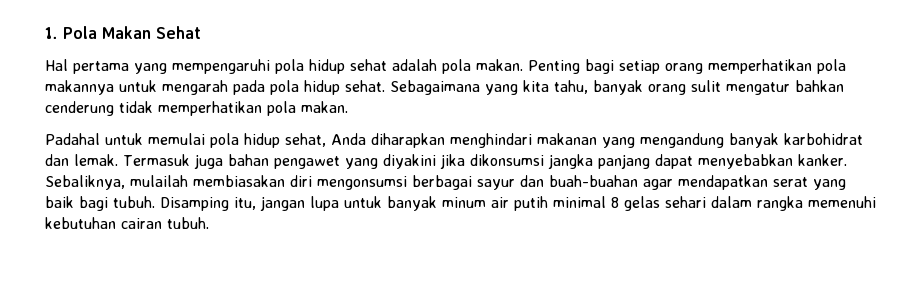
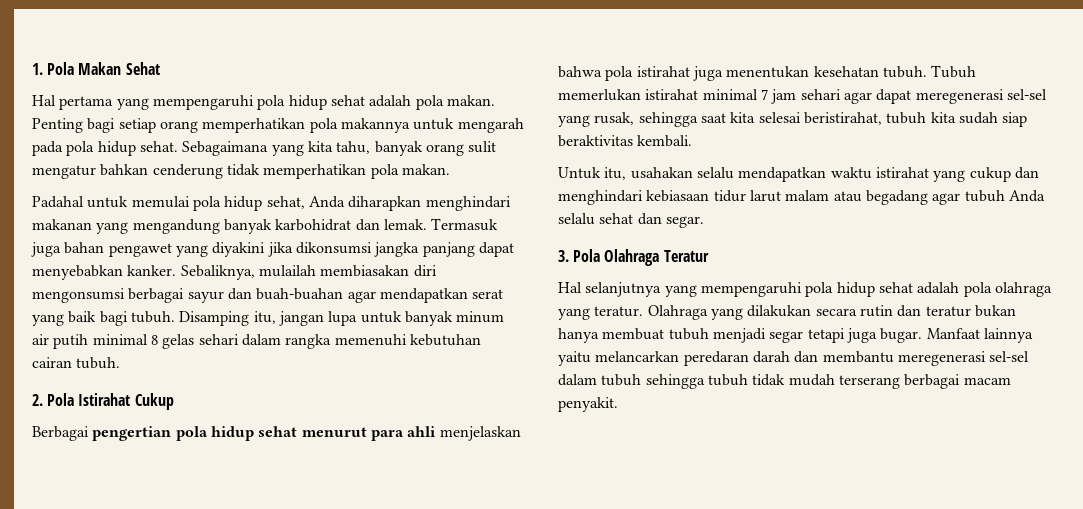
+ 2. Pola Istirahat Cukup
+ Berbagai pengertian pola hidup sehat menurut para ahli menjelaskan bahwa pola istirahat juga menentukan kesehatan tubuh. Tubuh memerlukan istirahat minimal 7 jam sehari agar dapat meregenerasi sel-sel yang rusak, sehingga saat kita selesai beristirahat, tubuh kita sudah siap beraktivitas kembali.
+ Untuk itu, usahakan selalu mendapatkan waktu istirahat yang cukup dan menghindari kebiasaan tidur larut malam atau begadang agar tubuh Anda selalu sehat dan segar.
+ 3. Pola Olahraga Teratur
+ Hal selanjutnya yang mempengaruhi pola hidup sehat adalah pola olahraga yang teratur. Olahraga yang dilakukan secara rutin dan teratur bukan hanya membuat tubuh menjadi segar tetapi juga bugar. Manfaat lainnya yaitu melancarkan peredaran darah dan membantu meregenerasi sel-sel dalam tubuh sehingga tubuh tidak mudah terserang berbagai macam penyakit.

